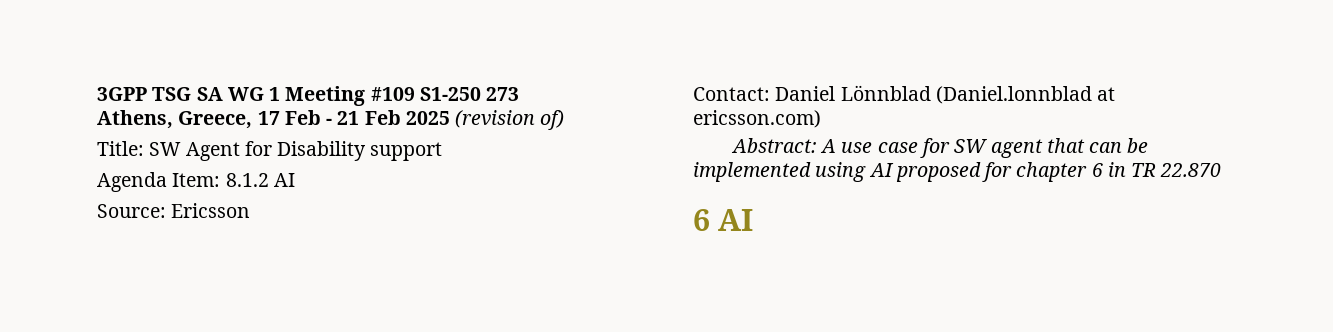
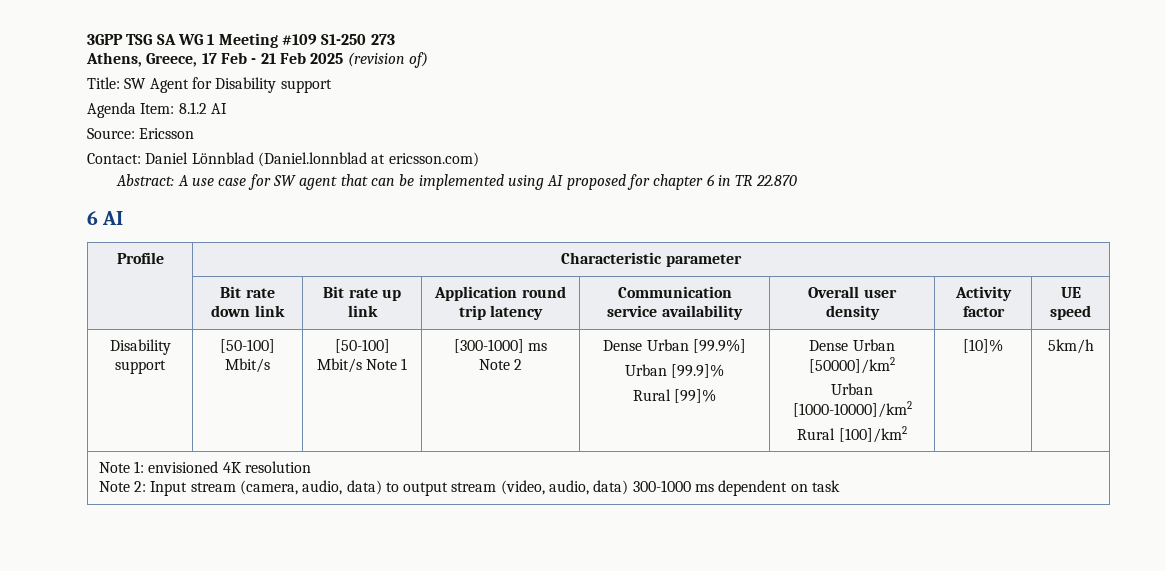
+ Profile | Characteristic parameter
+ | Bit rate down link | Bit rate up link | Application round trip latency | Communication service availability | Overall user density | Activity factor | UE speed
+ Disability support | [50-100] Mbit/s | [50-100] Mbit/s Note 1 | [300-1000] ms
+ Note 2 | Dense Urban [99.9%]
+ Urban [99.9]%
+ Rural [99]% | Dense Urban [50000]/km2
+ Urban [1000-10000]/km2
+ Rural [100]/km2 | [10]% | 5km/h
+ Note 1: envisioned 4K resolution
+ Note 2: Input stream (camera, audio, data) to output stream (video, audio, data) 300-1000 ms dependent on task

